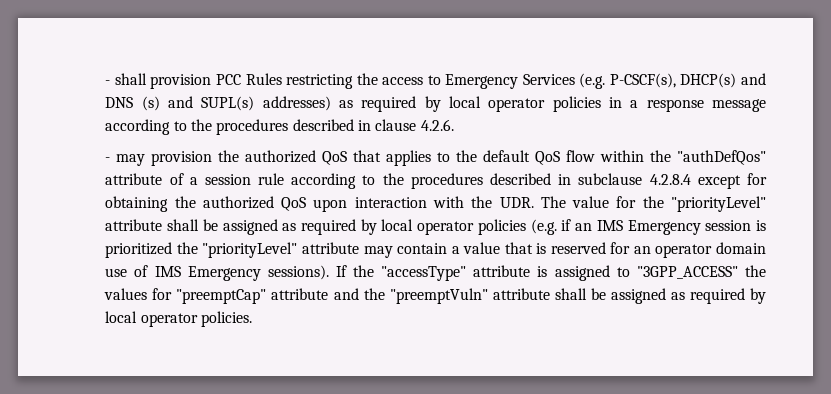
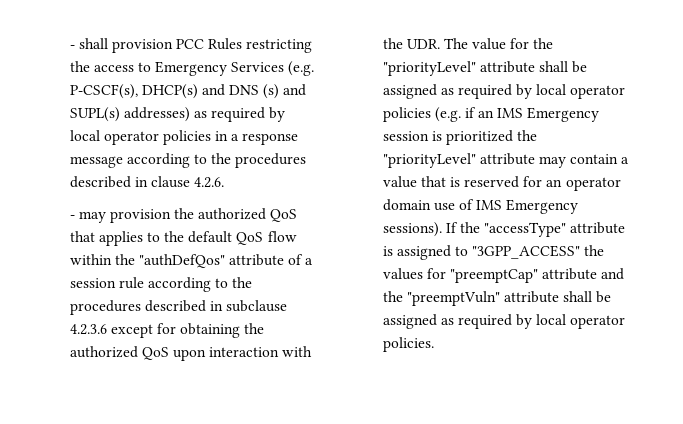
- - may provision the authorized QoS that applies to the default QoS flow within the "authDefQos" attribute of a session rule according to the procedures described in subclause 4.2.8.4 except for obtaining the authorized QoS upon interaction with the UDR. The value for the "priorityLevel" attribute shall be assigned as required by local operator policies (e.g. if an IMS Emergency session is prioritized the "priorityLevel" attribute may contain a value that is reserved for an operator domain use of IMS Emergency sessions).
+ - may provision the authorized QoS that applies to the default QoS flow within the "authDefQos" attribute of a session rule according to the procedures described in subclause 4.2.3.6 except for obtaining the authorized QoS upon interaction with the UDR. The value for the "priorityLevel" attribute shall be assigned as required by local operator policies (e.g. if an IMS Emergency session is prioritized the "priorityLevel" attribute may contain a value that is reserved for an operator domain use of IMS Emergency sessions).

